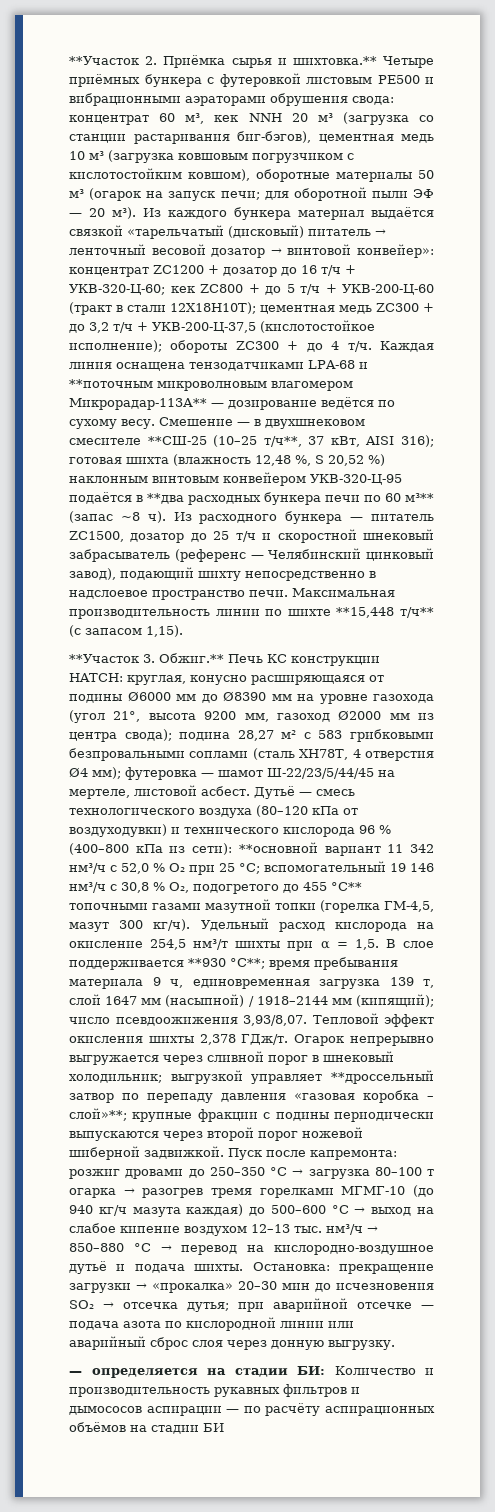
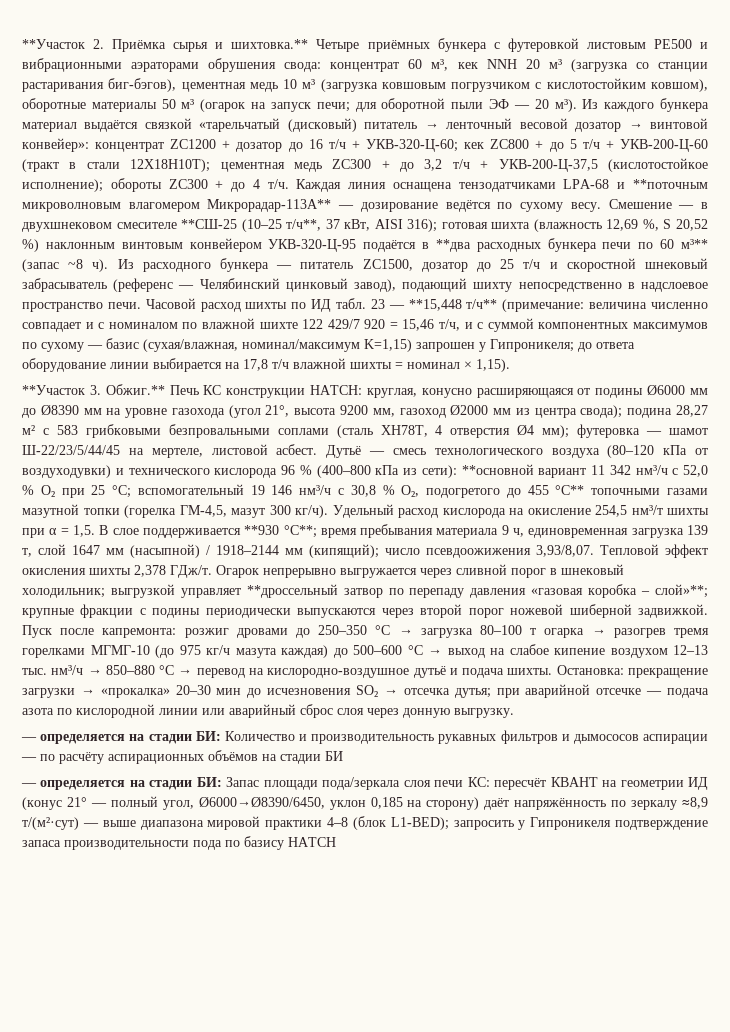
- Смешение — в двухшнековом смесителе **СШ-25 (10–25 т/ч**, 37 кВт, AISI 316); готовая шихта (влажность 12,48 %, S 20,52 %) наклонным винтовым конвейером УКВ-320-Ц-95 подаётся в **два расходных бункера печи по 60 м³** (запас ~8 ч).
+ Смешение — в двухшнековом смесителе **СШ-25 (10–25 т/ч**, 37 кВт, AISI 316); готовая шихта (влажность 12,69 %, S 20,52 %) наклонным винтовым конвейером УКВ-320-Ц-95 подаётся в **два расходных бункера печи по 60 м³** (запас ~8 ч).
- Максимальная производительность линии по шихте **15,448 т/ч** (с запасом 1,15).
+ Часовой расход шихты по ИД табл. 23 — **15,448 т/ч** (примечание: величина численно совпадает и с номиналом по влажной шихте 122 429/7 920 = 15,46 т/ч, и с суммой компонентных максимумов по сухому — базис (сухая/влажная, номинал/максимум K=1,15) запрошен у Гипроникеля; до ответа оборудование линии выбирается на 17,8 т/ч влажной шихты = номинал × 1,15).
- Пуск после капремонта: розжиг дровами до 250–350 °C → загрузка 80–100 т огарка → разогрев тремя горелками МГМГ-10 (до 940 кг/ч мазута каждая) до 500–600 °C → выход на слабое кипение воздухом 12–13 тыс. нм³/ч → 850–880 °C → перевод на кислородно-воздушное дутьё и подача шихты.
+ Пуск после капремонта: розжиг дровами до 250–350 °C → загрузка 80–100 т огарка → разогрев тремя горелками МГМГ-10 (до 975 кг/ч мазута каждая) до 500–600 °C → выход на слабое кипение воздухом 12–13 тыс. нм³/ч → 850–880 °C → перевод на кислородно-воздушное дутьё и подача шихты.
+ — определяется на стадии БИ: Запас площади пода/зеркала слоя печи КС: пересчёт КВАНТ на геометрии ИД (конус 21° — полный угол, Ø6000→Ø8390/6450, уклон 0,185 на сторону) даёт напряжённость по зеркалу ≈8,9 т/(м²·сут) — выше диапазона мировой практики 4–8 (блок L1-BED); запросить у Гипроникеля подтверждение запаса производительности пода по базису HATCH

